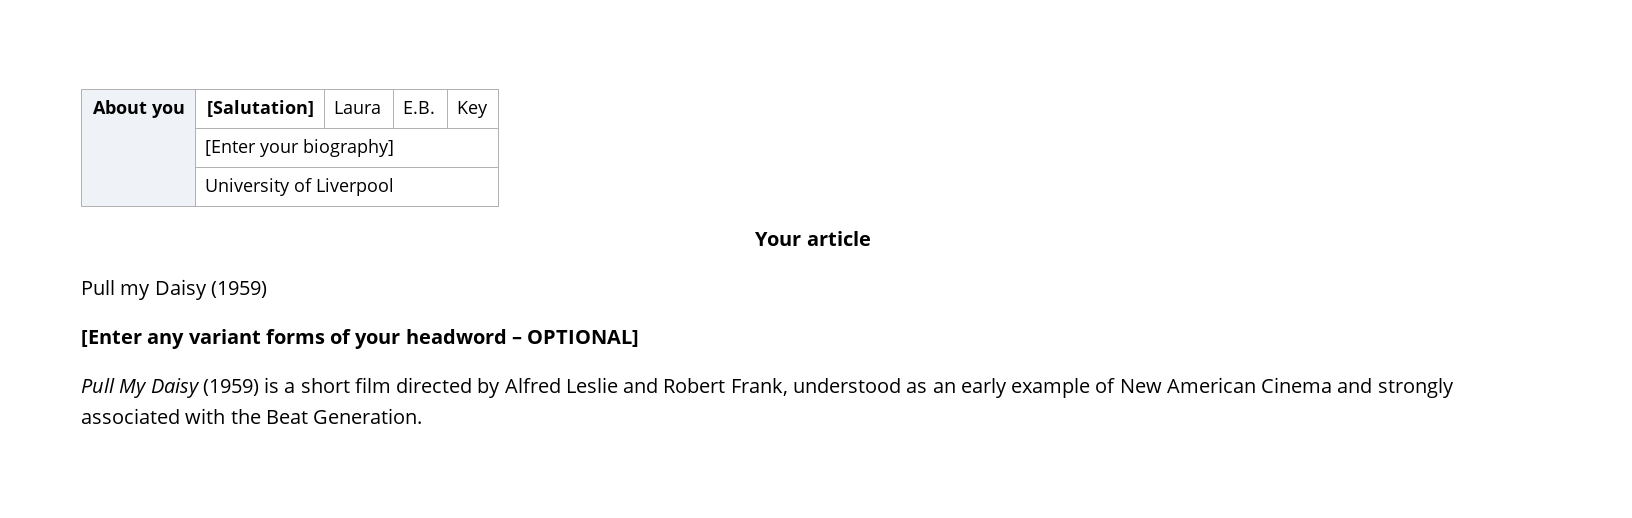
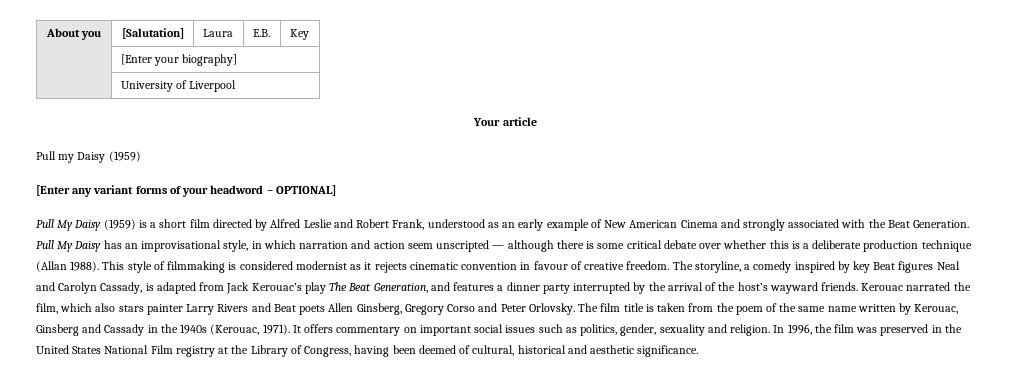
+ Pull My Daisy has an improvisational style, in which narration and action seem unscripted — although there is some critical debate over whether this is a deliberate production technique (Allan 1988). This style of filmmaking is considered modernist as it rejects cinematic convention in favour of creative freedom. The storyline, a comedy inspired by key Beat figures Neal and Carolyn Cassady, is adapted from Jack Kerouac’s play The Beat Generation, and features a dinner party interrupted by the arrival of the host’s wayward friends. Kerouac narrated the film, which also stars painter Larry Rivers and Beat poets Allen Ginsberg, Gregory Corso and Peter Orlovsky. The film title is taken from the poem of the same name written by Kerouac, Ginsberg and Cassady in the 1940s (Kerouac, 1971). It offers commentary on important social issues such as politics, gender, sexuality and religion. In 1996, the film was preserved in the United States National Film registry at the Library of Congress, having been deemed of cultural, historical and aesthetic significance.

